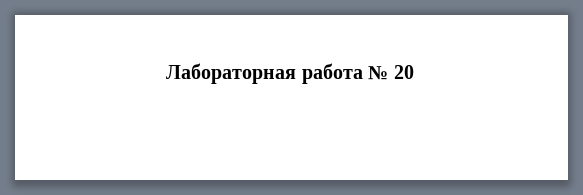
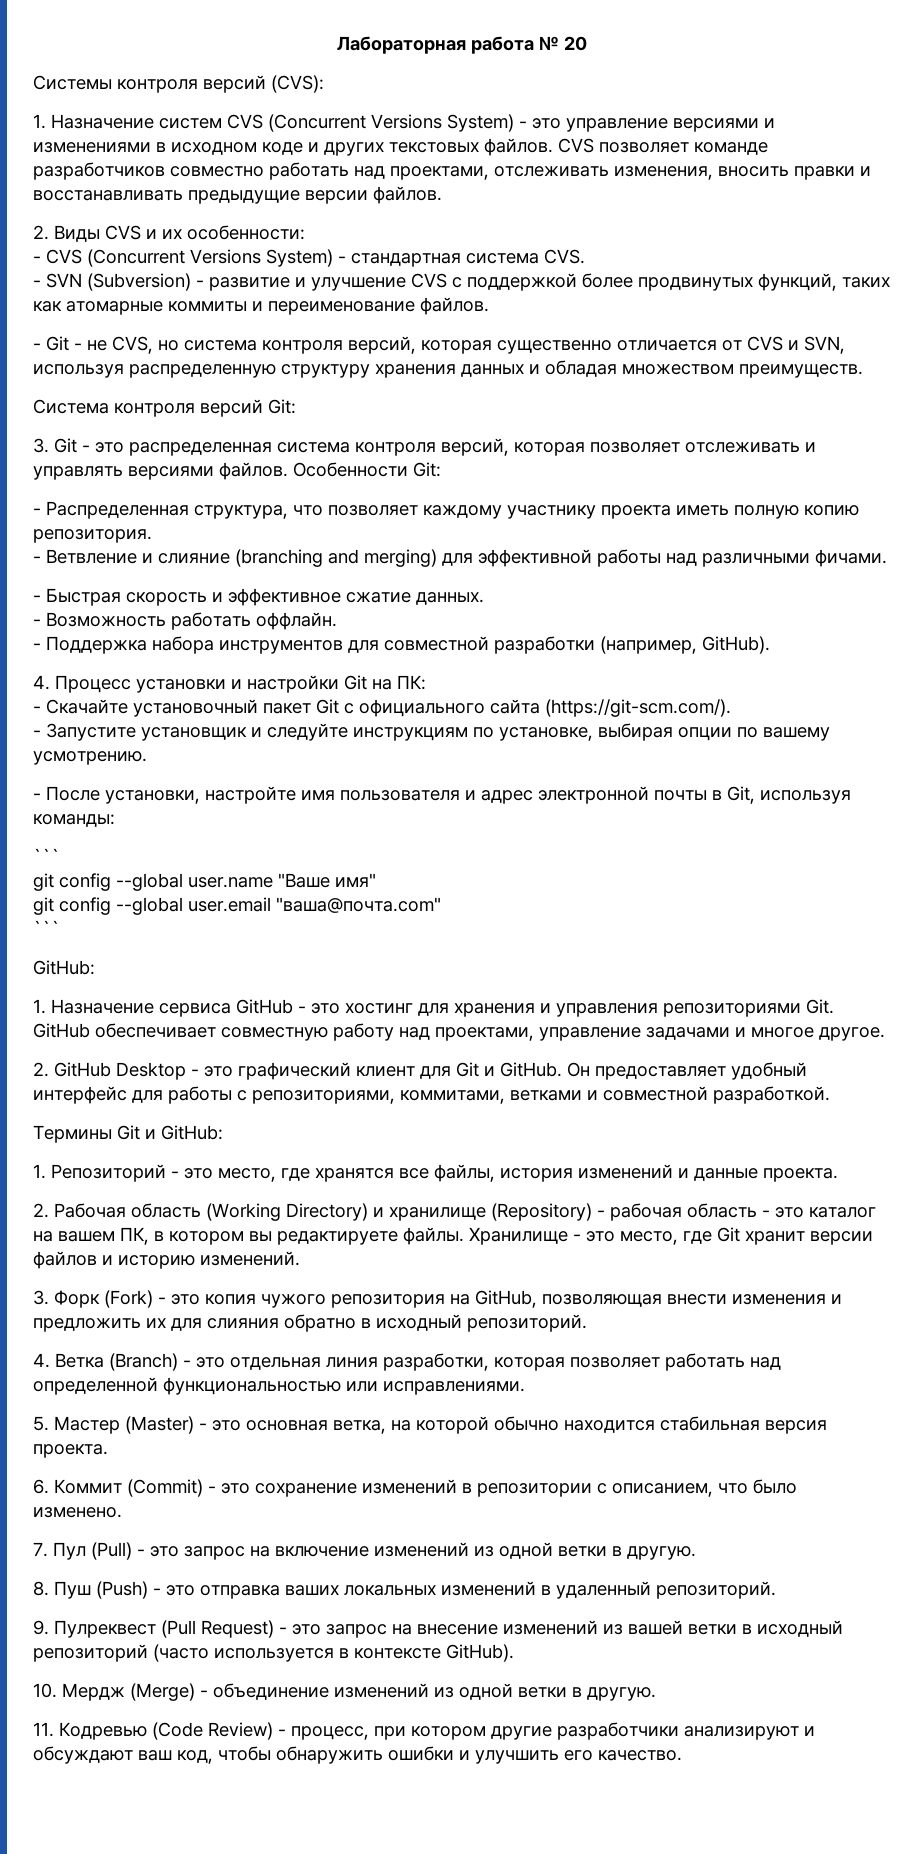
+ Системы контроля версий (CVS):
+ 1. Назначение систем CVS (Concurrent Versions System) - это управление версиями и изменениями в исходном коде и других текстовых файлов. CVS позволяет команде разработчиков совместно работать над проектами, отслеживать изменения, вносить правки и восстанавливать предыдущие версии файлов.
+ 2. Виды CVS и их особенности:
+ - CVS (Concurrent Versions System) - стандартная система CVS.
+ - SVN (Subversion) - развитие и улучшение CVS с поддержкой более продвинутых функций, таких как атомарные коммиты и переименование файлов.
+ - Git - не CVS, но система контроля версий, которая существенно отличается от CVS и SVN, используя распределенную структуру хранения данных и обладая множеством преимуществ.
+ Система контроля версий Git:
+ 3. Git - это распределенная система контроля версий, которая позволяет отслеживать и управлять версиями файлов. Особенности Git:
+ - Распределенная структура, что позволяет каждому участнику проекта иметь полную копию репозитория.
+ - Ветвление и слияние (branching and merging) для эффективной работы над различными фичами.
+ - Быстрая скорость и эффективное сжатие данных.
+ - Возможность работать оффлайн.
+ - Поддержка набора инструментов для совместной разработки (например, GitHub).
+ 4. Процесс установки и настройки Git на ПК:
+ - Скачайте установочный пакет Git с официального сайта (https://git-scm.com/).
+ - Запустите установщик и следуйте инструкциям по установке, выбирая опции по вашему усмотрению.
+ - После установки, настройте имя пользователя и адрес электронной почты в Git, используя команды:
+ ```
+ git config --global user.name "Ваше имя"
+ git config --global user.email "ваша@почта.com"
+ ```
+ GitHub:
+ 1. Назначение сервиса GitHub - это хостинг для хранения и управления репозиториями Git. GitHub обеспечивает совместную работу над проектами, управление задачами и многое другое.
+ 2. GitHub Desktop - это графический клиент для Git и GitHub. Он предоставляет удобный интерфейс для работы с репозиториями, коммитами, ветками и совместной разработкой.
+ Термины Git и GitHub:
+ 1. Репозиторий - это место, где хранятся все файлы, история изменений и данные проекта.
+ 2. Рабочая область (Working Directory) и хранилище (Repository) - рабочая область - это каталог на вашем ПК, в котором вы редактируете файлы. Хранилище - это место, где Git хранит версии файлов и историю изменений.
+ 3. Форк (Fork) - это копия чужого репозитория на GitHub, позволяющая внести изменения и предложить их для слияния обратно в исходный репозиторий.
+ 4. Ветка (Branch) - это отдельная линия разработки, которая позволяет работать над определенной функциональностью или исправлениями.
+ 5. Мастер (Master) - это основная ветка, на которой обычно находится стабильная версия проекта.
+ 6. Коммит (Commit) - это сохранение изменений в репозитории с описанием, что было изменено.
+ 7. Пул (Pull) - это запрос на включение изменений из одной ветки в другую.
+ 8. Пуш (Push) - это отправка ваших локальных изменений в удаленный репозиторий.
+ 9. Пулреквест (Pull Request) - это запрос на внесение изменений из вашей ветки в исходный репозиторий (часто используется в контексте GitHub).
+ 10. Мердж (Merge) - объединение изменений из одной ветки в другую.
+ 11. Кодревью (Code Review) - процесс, при котором другие разработчики анализируют и обсуждают ваш код, чтобы обнаружить ошибки и улучшить его качество.

